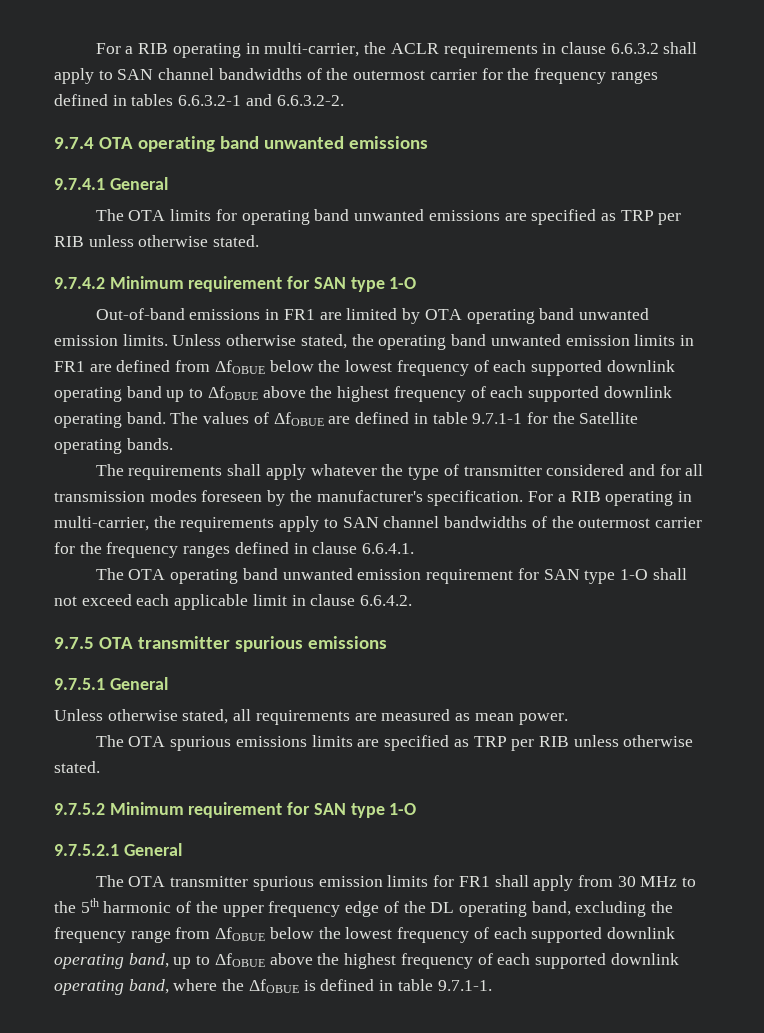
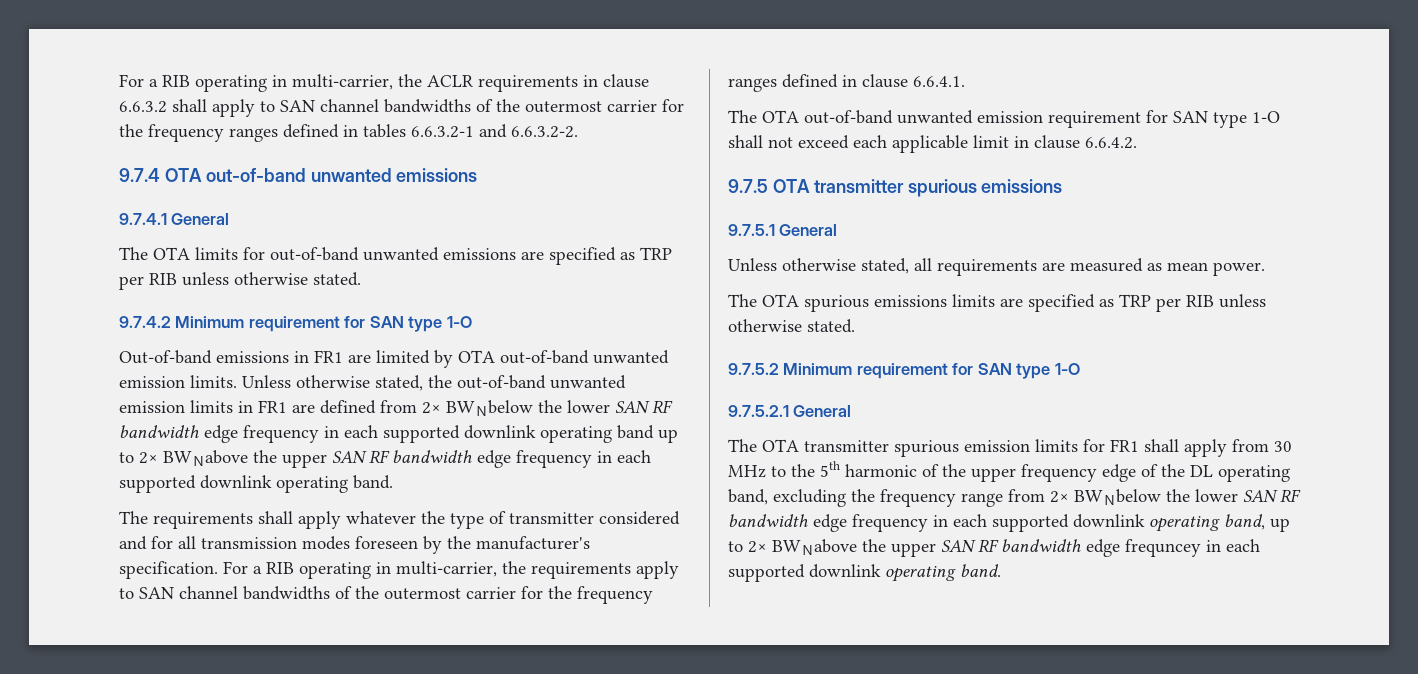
- 9.7.4 OTA operating band unwanted emissions
+ 9.7.4 OTA out-of-band unwanted emissions
- The OTA limits for operating band unwanted emissions are specified as TRP per RIB unless otherwise stated.
+ The OTA limits for out-of-band unwanted emissions are specified as TRP per RIB unless otherwise stated.
- Out-of-band emissions in FR1 are limited by OTA operating band unwanted emission limits.
+ Out-of-band emissions in FR1 are limited by OTA out-of-band unwanted emission limits.
- Unless otherwise stated, the operating band unwanted emission limits in FR1 are defined from ΔfOBUE below the lowest frequency of each supported downlink operating band up to ΔfOBUE above the highest frequency of each supported downlink operating band. The values of ΔfOBUE are defined in table 9.7.1-1 for the Satellite operating bands.
+ Unless otherwise stated, the out-of-band unwanted emission limits in FR1 are defined from 2× BWＮbelow the lower SAN RF bandwidth edge frequency in each supported downlink operating band up to 2× BWＮabove the upper SAN RF bandwidth edge frequency in each supported downlink operating band.
- The OTA operating band unwanted emission requirement for SAN type 1-O shall not exceed each applicable limit in clause 6.6.4.2.
+ The OTA out-of-band unwanted emission requirement for SAN type 1-O shall not exceed each applicable limit in clause 6.6.4.2.
- The OTA transmitter spurious emission limits for FR1 shall apply from 30 MHz to the 5th harmonic of the upper frequency edge of the DL operating band, excluding the frequency range from ΔfOBUE below the lowest frequency of each supported downlink operating band, up to ΔfOBUE above the highest frequency of each supported downlink operating band, where the ΔfOBUE is defined in table 9.7.1-1.
+ The OTA transmitter spurious emission limits for FR1 shall apply from 30 MHz to the 5th harmonic of the upper frequency edge of the DL operating band, excluding the frequency range from 2× BWＮbelow the lower SAN RF bandwidth edge frequency in each supported downlink operating band, up to 2× BWＮabove the upper SAN RF bandwidth edge frequncey in each supported downlink operating band.

